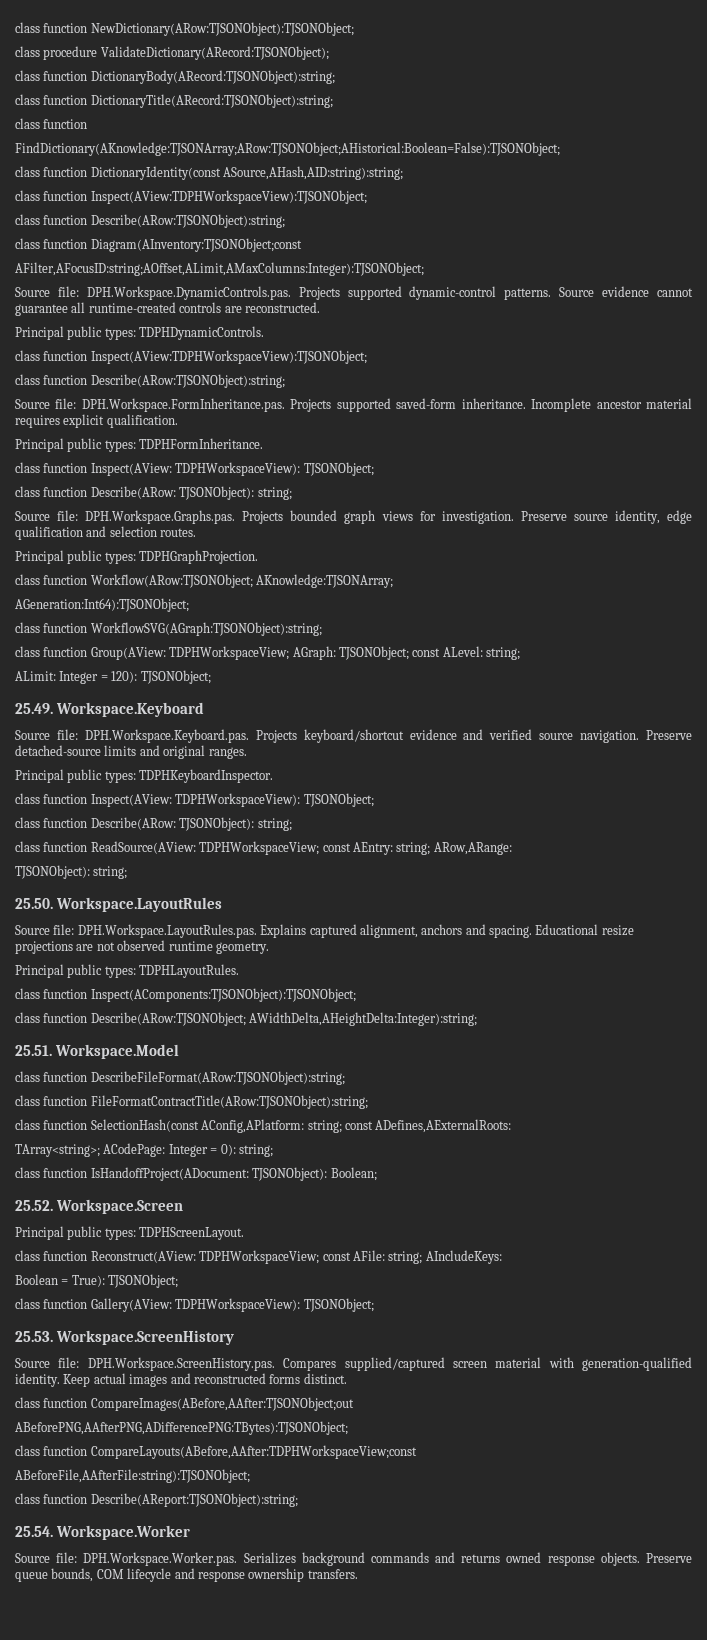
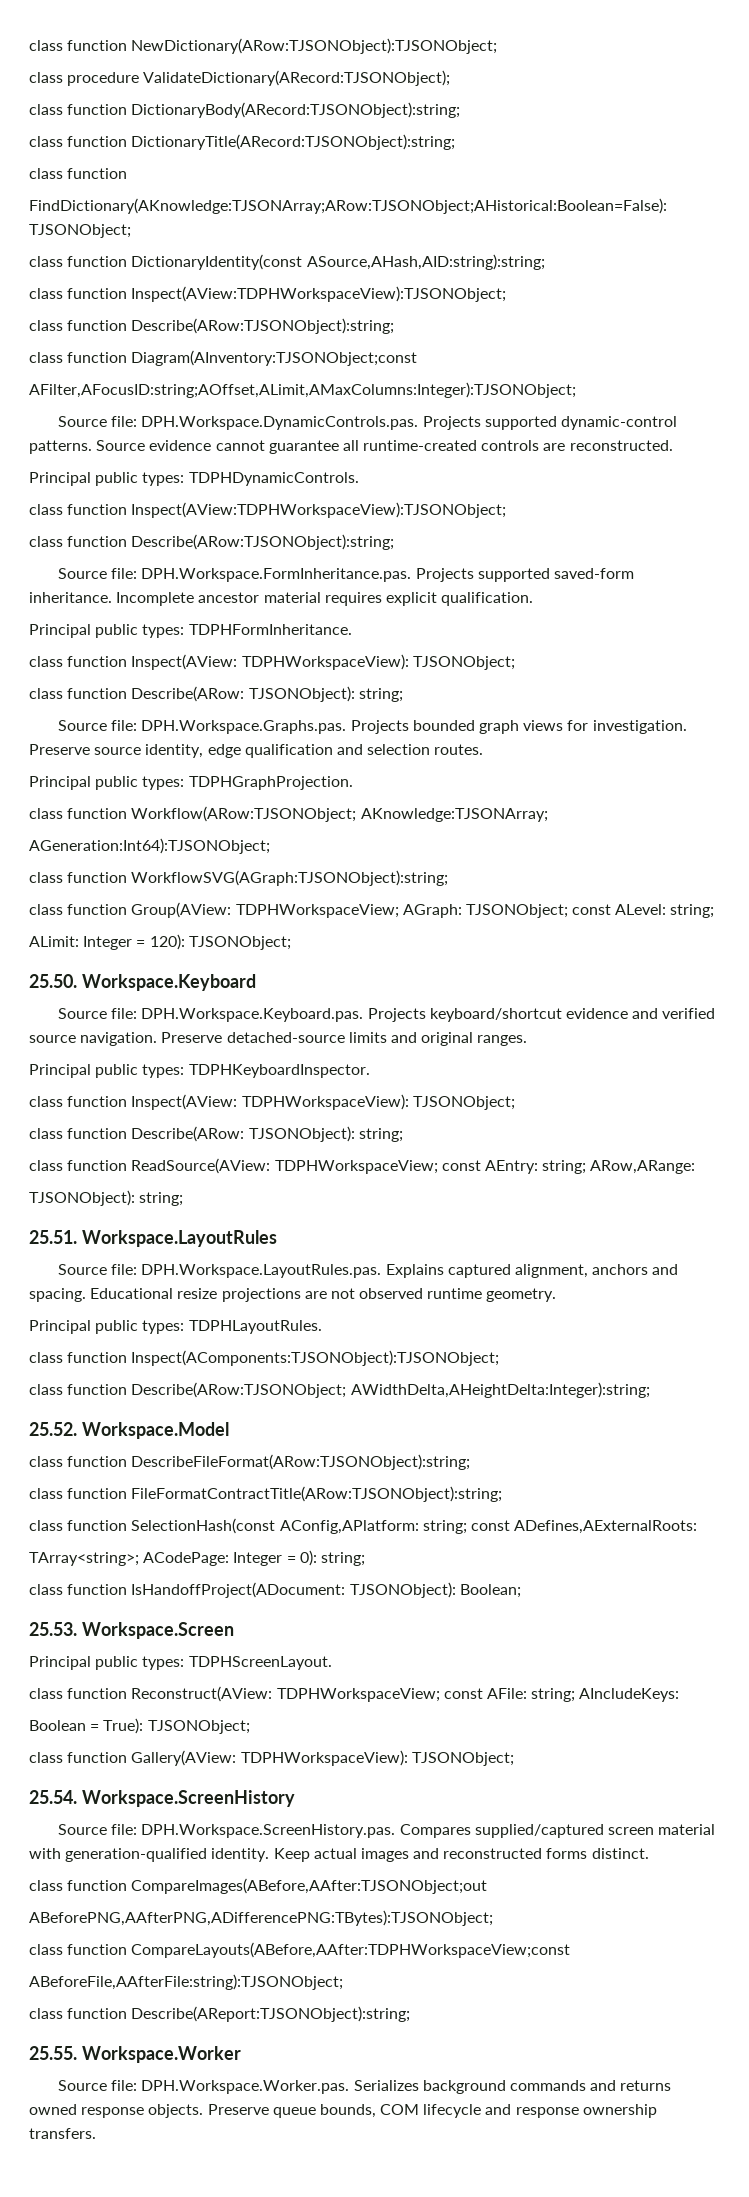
- 25.49. Workspace.Keyboard
+ 25.50. Workspace.Keyboard
- 25.50. Workspace.LayoutRules
+ 25.51. Workspace.LayoutRules
- 25.51. Workspace.Model
+ 25.52. Workspace.Model
- 25.52. Workspace.Screen
+ 25.53. Workspace.Screen
- 25.53. Workspace.ScreenHistory
+ 25.54. Workspace.ScreenHistory
- 25.54. Workspace.Worker
+ 25.55. Workspace.Worker

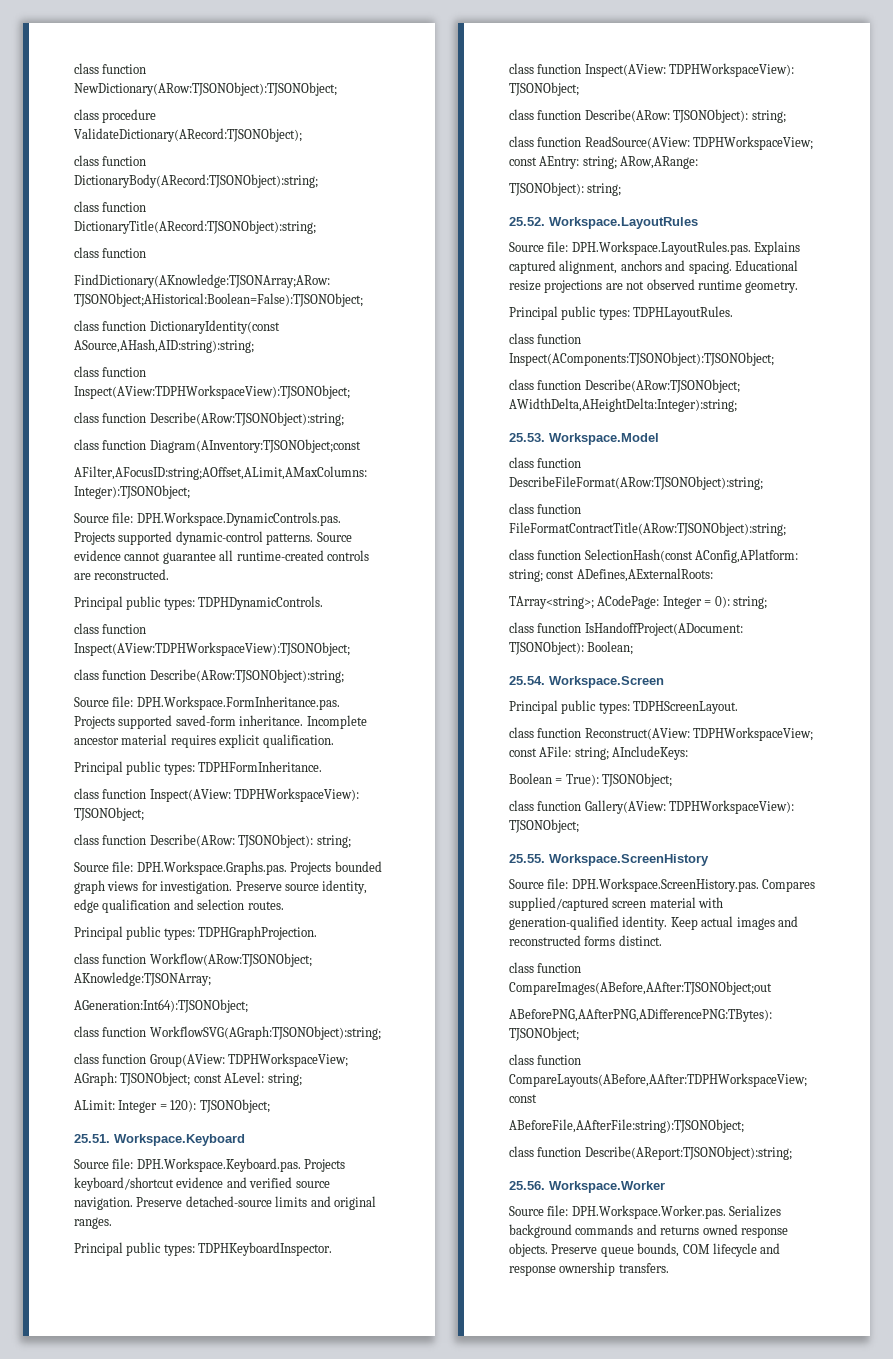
- 25.50. Workspace.Keyboard
+ 25.51. Workspace.Keyboard
- 25.51. Workspace.LayoutRules
+ 25.52. Workspace.LayoutRules
- 25.52. Workspace.Model
+ 25.53. Workspace.Model
- 25.53. Workspace.Screen
+ 25.54. Workspace.Screen
- 25.54. Workspace.ScreenHistory
+ 25.55. Workspace.ScreenHistory
- 25.55. Workspace.Worker
+ 25.56. Workspace.Worker

